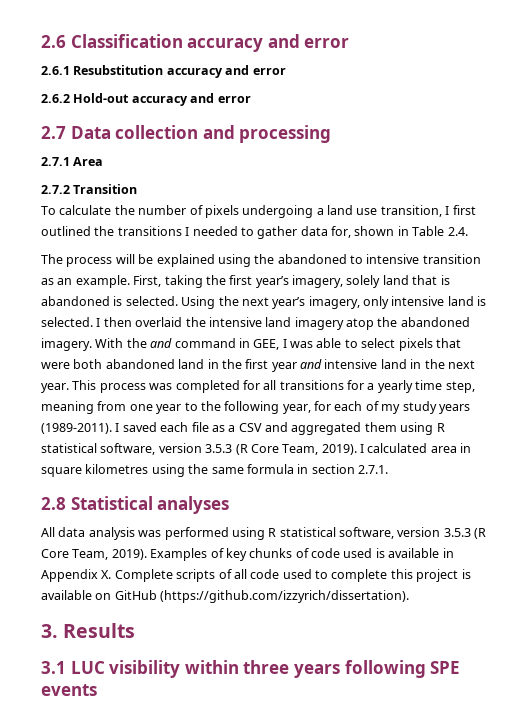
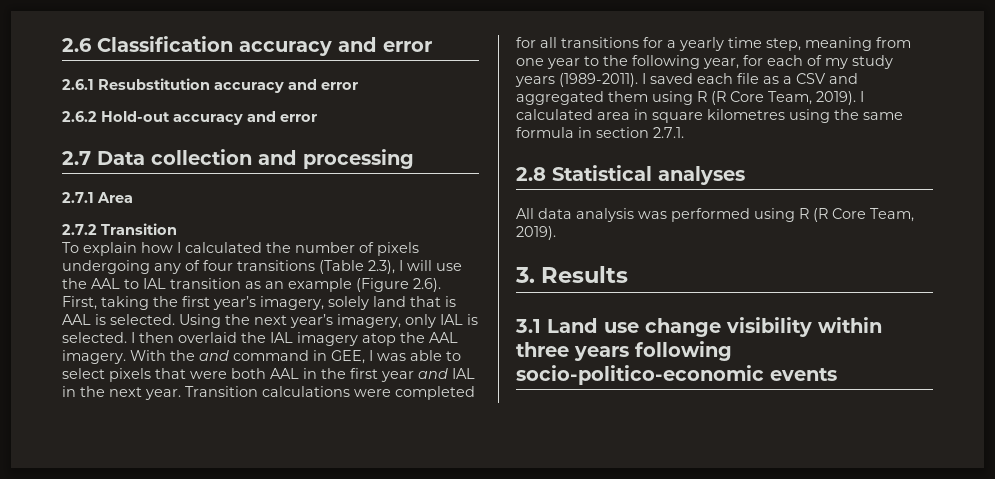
- To calculate the number of pixels undergoing a land use transition, I first outlined the transitions I needed to gather data for, shown in Table 2.4.
- The process will be explained using the abandoned to intensive transition as an example. First, taking the first year’s imagery, solely land that is abandoned is selected.
+ To explain how I calculated the number of pixels undergoing any of four transitions (Table 2.3), I will use the AAL to IAL transition as an example (Figure 2.6). First, taking the first year’s imagery, solely land that is AAL is selected.
- Using the next year’s imagery, only intensive land is selected.
+ Using the next year’s imagery, only IAL is selected.
- I then overlaid the intensive land imagery atop the abandoned imagery.
+ I then overlaid the IAL imagery atop the AAL imagery.
- With the and command in GEE, I was able to select pixels that were both abandoned land in the first year and intensive land in the next year.
+ With the and command in GEE, I was able to select pixels that were both AAL in the first year and IAL in the next year.
- This process was completed for all transitions for a yearly time step, meaning from one year to the following year, for each of my study years (1989-2011).
+ Transition calculations were completed for all transitions for a yearly time step, meaning from one year to the following year, for each of my study years (1989-2011).
- I saved each file as a CSV and aggregated them using R statistical software, version 3.5.3 (R Core Team, 2019).
+ I saved each file as a CSV and aggregated them using R (R Core Team, 2019).
- All data analysis was performed using R statistical software, version 3.5.3 (R Core Team, 2019). Examples of key chunks of code used is available in Appendix X. Complete scripts of all code used to complete this project is available on GitHub (https://github.com/izzyrich/dissertation).
+ All data analysis was performed using R (R Core Team, 2019).
- 3.1 LUC visibility within three years following SPE events
+ 3.1 Land use change visibility within three years following socio-politico-economic events

